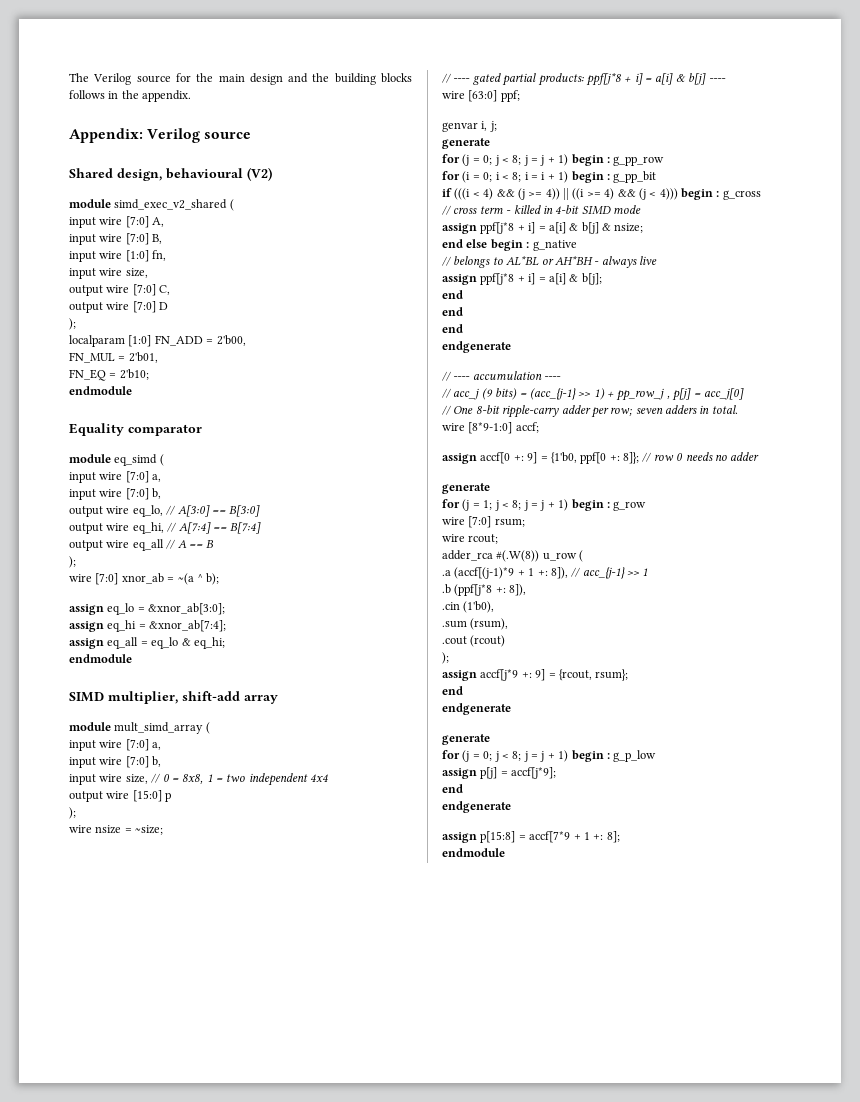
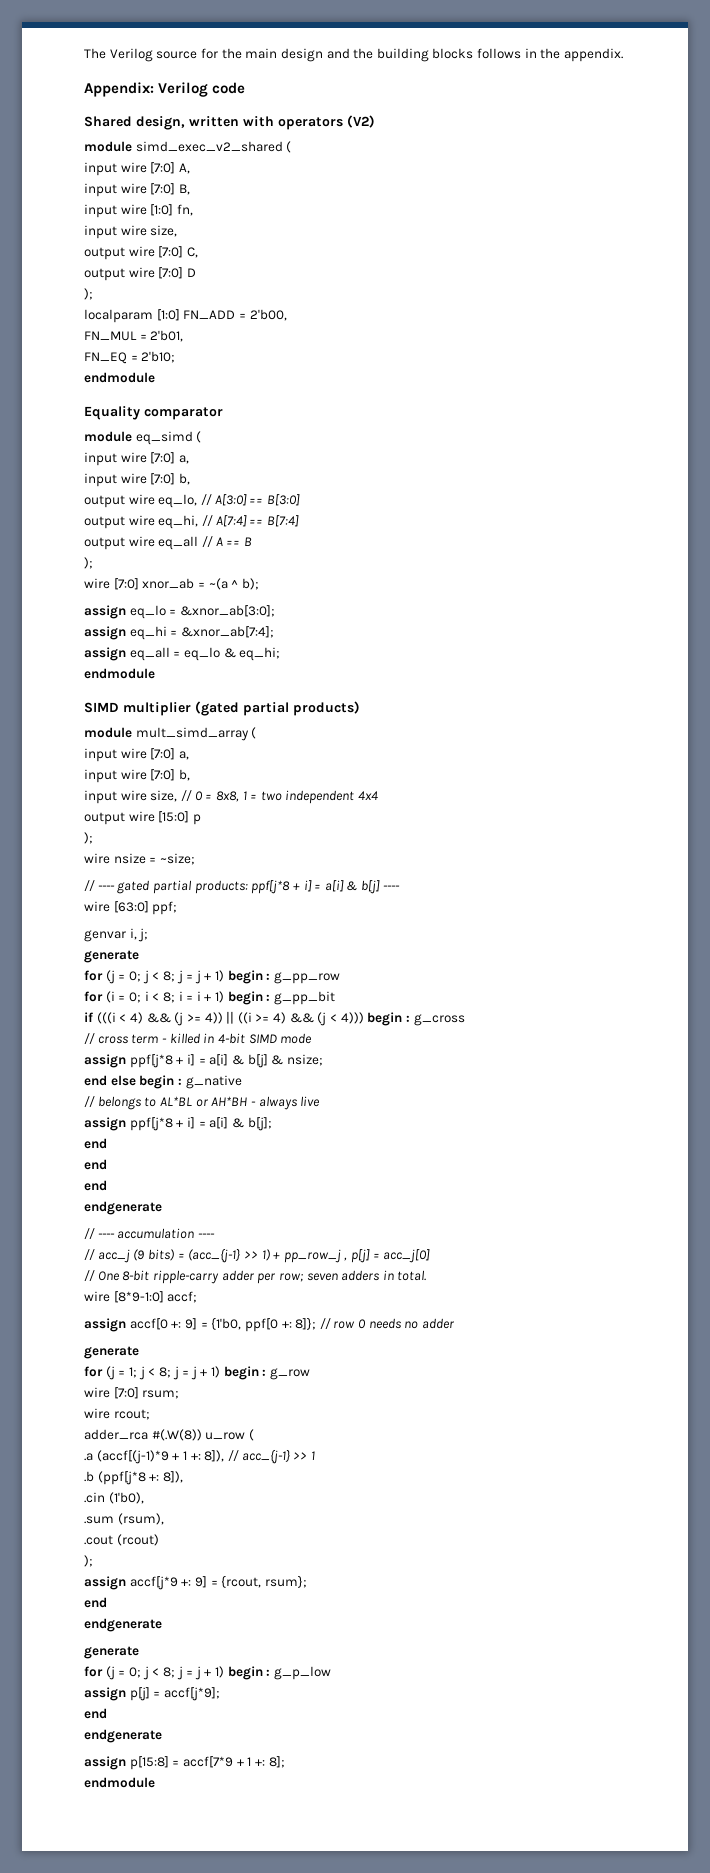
- Appendix: Verilog source
+ Appendix: Verilog code
- Shared design, behavioural (V2)
+ Shared design, written with operators (V2)
- SIMD multiplier, shift-add array
+ SIMD multiplier (gated partial products)

